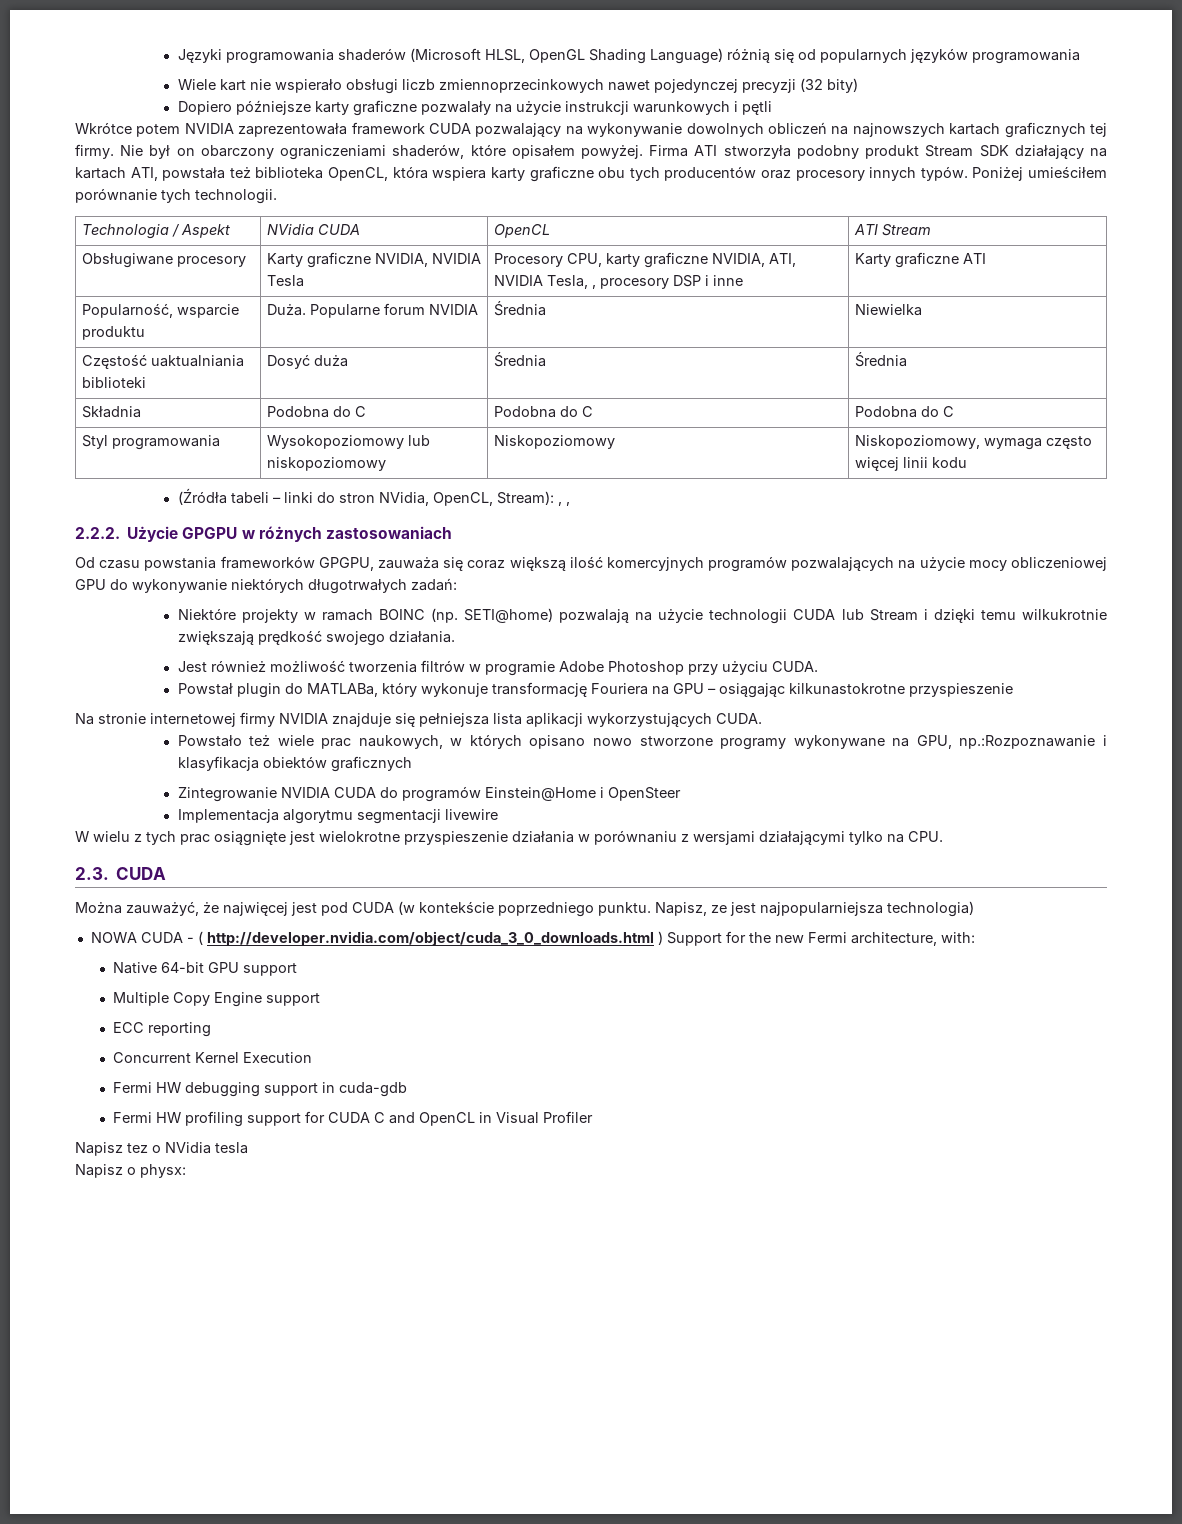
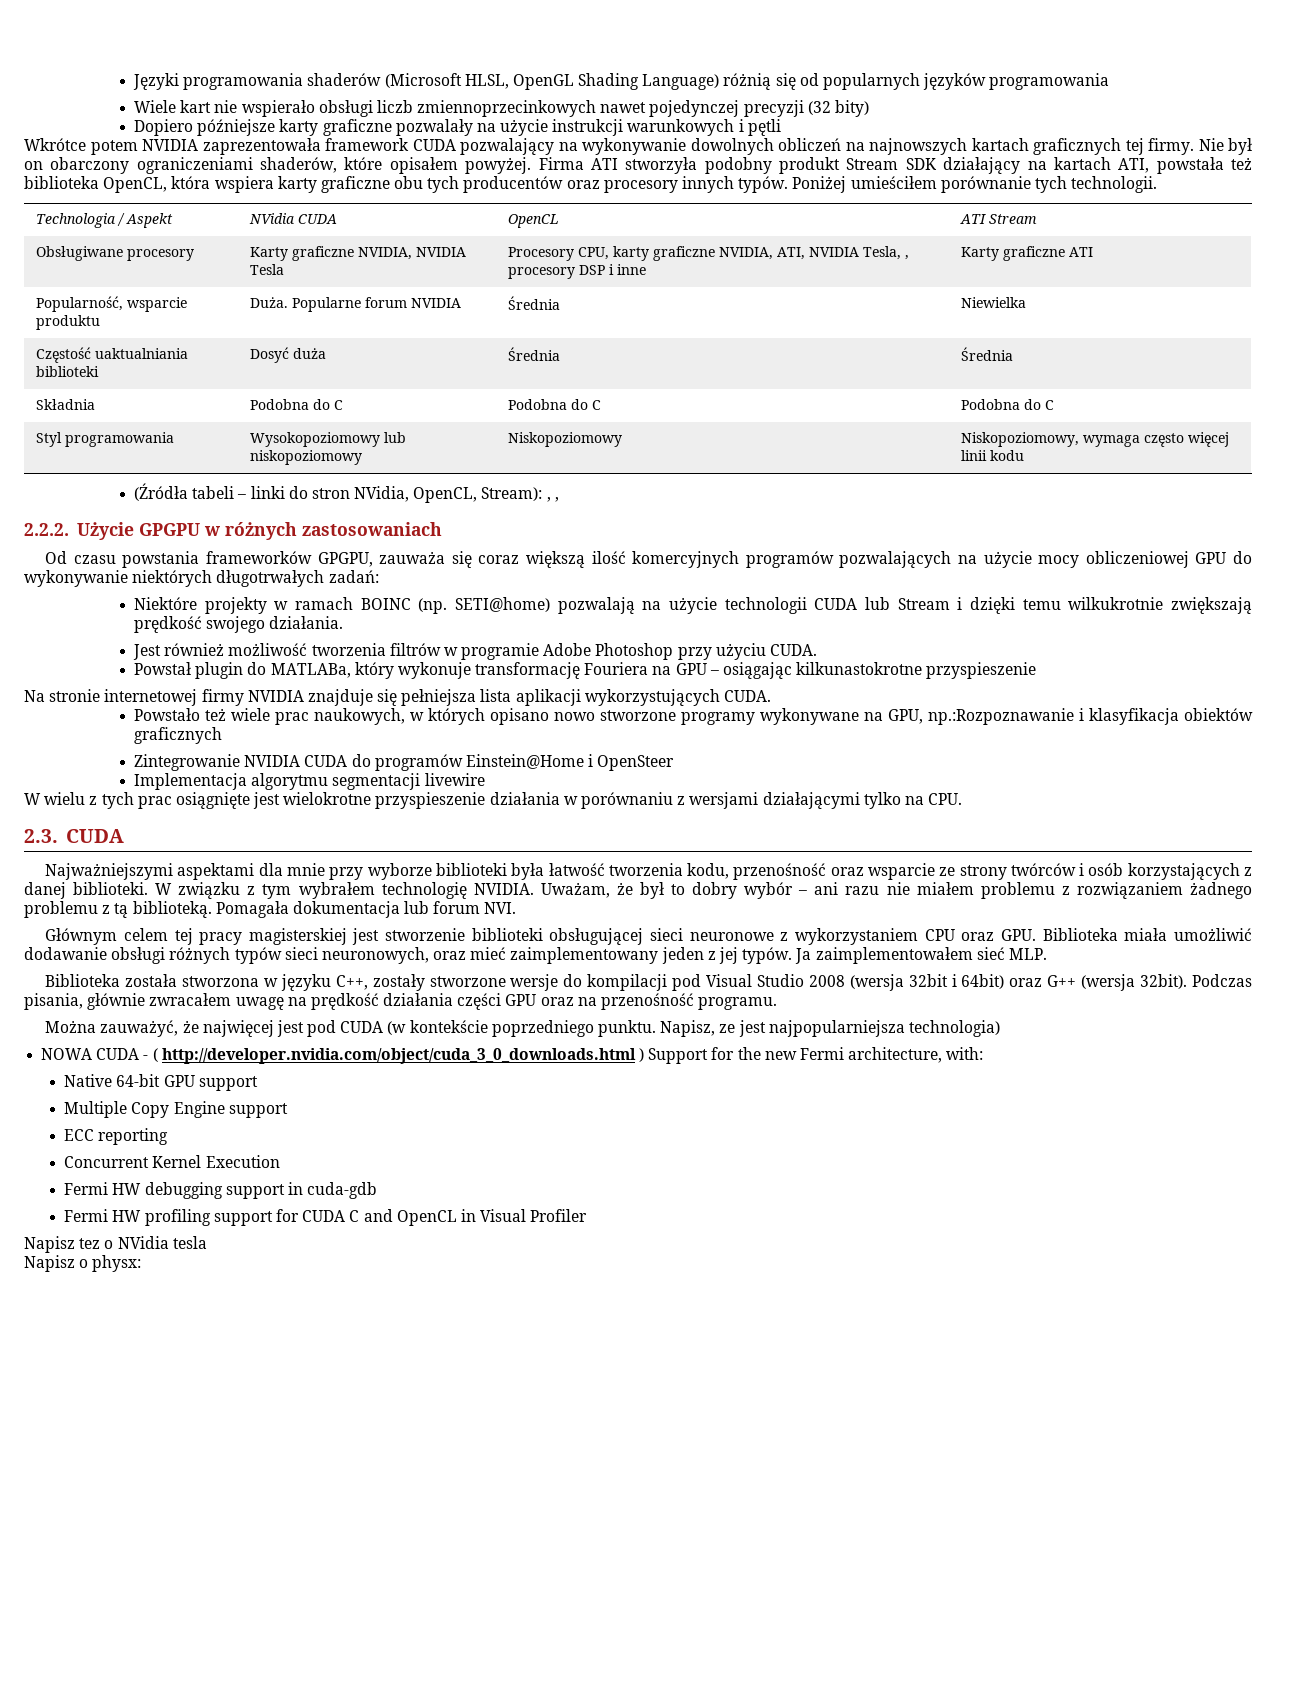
+ Najważniejszymi aspektami dla mnie przy wyborze biblioteki była łatwość tworzenia kodu, przenośność oraz wsparcie ze strony twórców i osób korzystających z danej biblioteki. W związku z tym wybrałem technologię NVIDIA. Uważam, że był to dobry wybór – ani razu nie miałem problemu z rozwiązaniem żadnego problemu z tą biblioteką. Pomagała dokumentacja lub forum NVI.
+ Głównym celem tej pracy magisterskiej jest stworzenie biblioteki obsługującej sieci neuronowe z wykorzystaniem CPU oraz GPU. Biblioteka miała umożliwić dodawanie obsługi różnych typów sieci neuronowych, oraz mieć zaimplementowany jeden z jej typów. Ja zaimplementowałem sieć MLP.
+ Biblioteka została stworzona w języku C++, zostały stworzone wersje do kompilacji pod Visual Studio 2008 (wersja 32bit i 64bit) oraz G++ (wersja 32bit). Podczas pisania, głównie zwracałem uwagę na prędkość działania części GPU oraz na przenośność programu.

